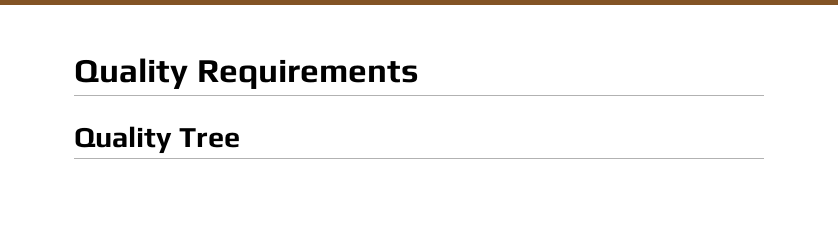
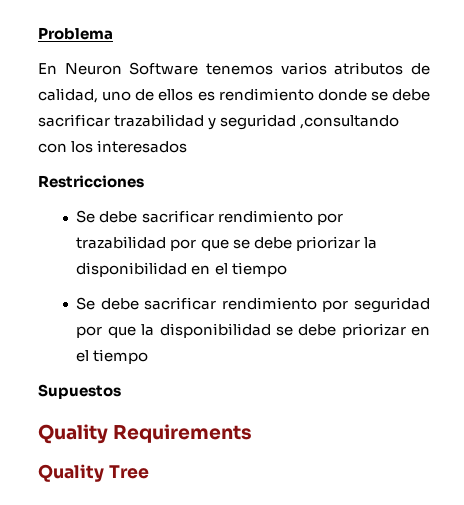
+ Problema
+ En Neuron Software tenemos varios atributos de calidad, uno de ellos es rendimiento donde se debe sacrificar trazabilidad y seguridad ,consultando con los interesados
+ Restricciones
+ Se debe sacrificar rendimiento por trazabilidad por que se debe priorizar la disponibilidad en el tiempo
+ Se debe sacrificar rendimiento por seguridad por que la disponibilidad se debe priorizar en el tiempo
+ Supuestos

